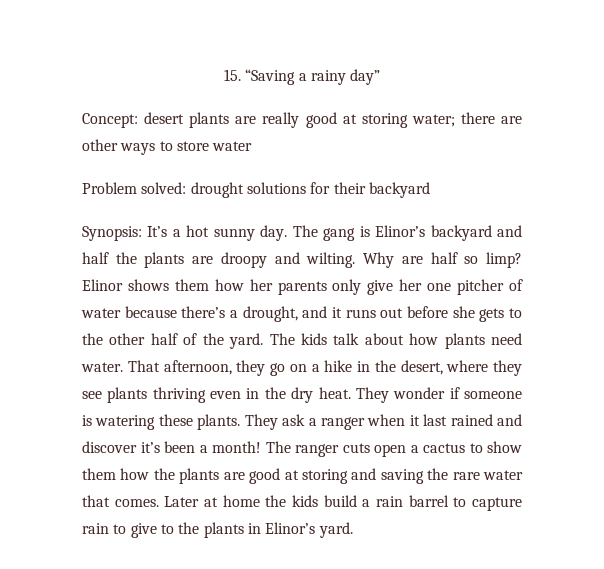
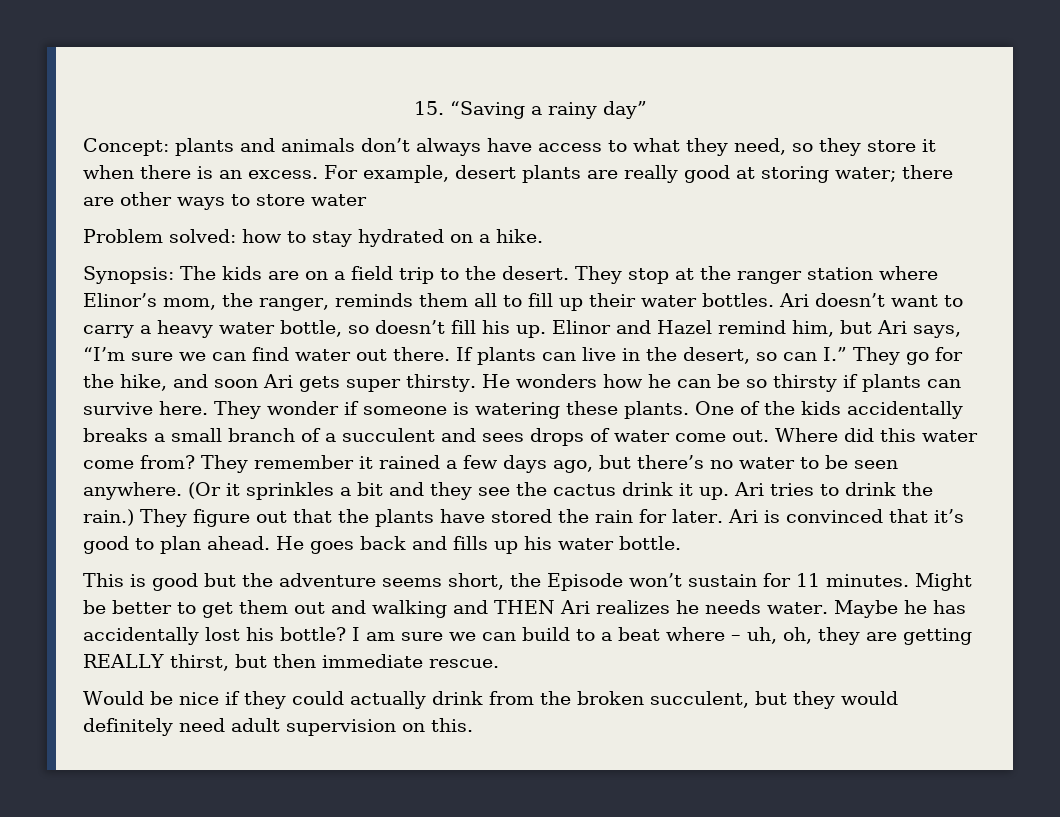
- Concept: desert plants are really good at storing water; there are other ways to store water
+ Concept: plants and animals don’t always have access to what they need, so they store it when there is an excess. For example, desert plants are really good at storing water; there are other ways to store water
- Problem solved: drought solutions for their backyard
- Synopsis: It’s a hot sunny day. The gang is Elinor’s backyard and half the plants are droopy and wilting. Why are half so limp? Elinor shows them how her parents only give her one pitcher of water because there’s a drought, and it runs out before she gets to the other half of the yard. The kids talk about how plants need water. That afternoon, they go on a hike in the desert, where they see plants thriving even in the dry heat.
+ Problem solved: how to stay hydrated on a hike.
+ Synopsis: The kids are on a field trip to the desert. They stop at the ranger station where Elinor’s mom, the ranger, reminds them all to fill up their water bottles. Ari doesn’t want to carry a heavy water bottle, so doesn’t fill his up. Elinor and Hazel remind him, but Ari says, “I’m sure we can find water out there. If plants can live in the desert, so can I.” They go for the hike, and soon Ari gets super thirsty. He wonders how he can be so thirsty if plants can survive here.
- They ask a ranger when it last rained and discover it’s been a month! The ranger cuts open a cactus to show them how the plants are good at storing and saving the rare water that comes. Later at home the kids build a rain barrel to capture rain to give to the plants in Elinor’s yard.
+ One of the kids accidentally breaks a small branch of a succulent and sees drops of water come out. Where did this water come from? They remember it rained a few days ago, but there’s no water to be seen anywhere. (Or it sprinkles a bit and they see the cactus drink it up. Ari tries to drink the rain.) They figure out that the plants have stored the rain for later. Ari is convinced that it’s good to plan ahead. He goes back and fills up his water bottle.
+ This is good but the adventure seems short, the Episode won’t sustain for 11 minutes. Might be better to get them out and walking and THEN Ari realizes he needs water. Maybe he has accidentally lost his bottle? I am sure we can build to a beat where – uh, oh, they are getting REALLY thirst, but then immediate rescue.
+ Would be nice if they could actually drink from the broken succulent, but they would definitely need adult supervision on this.

